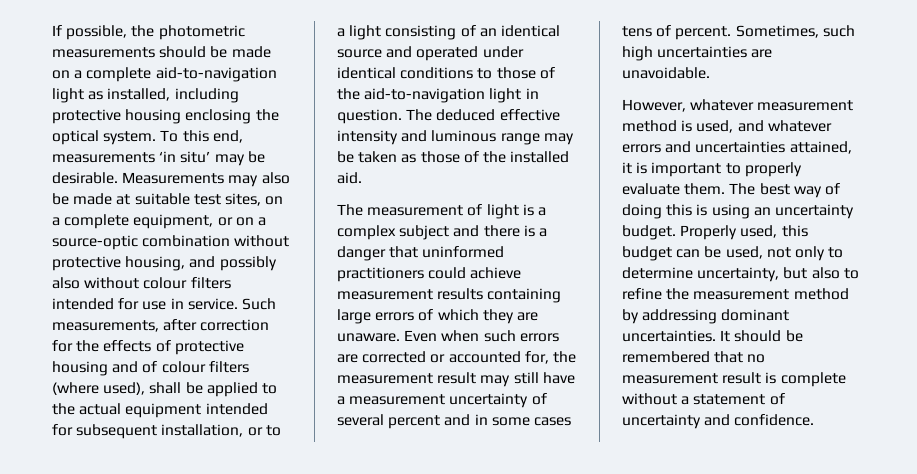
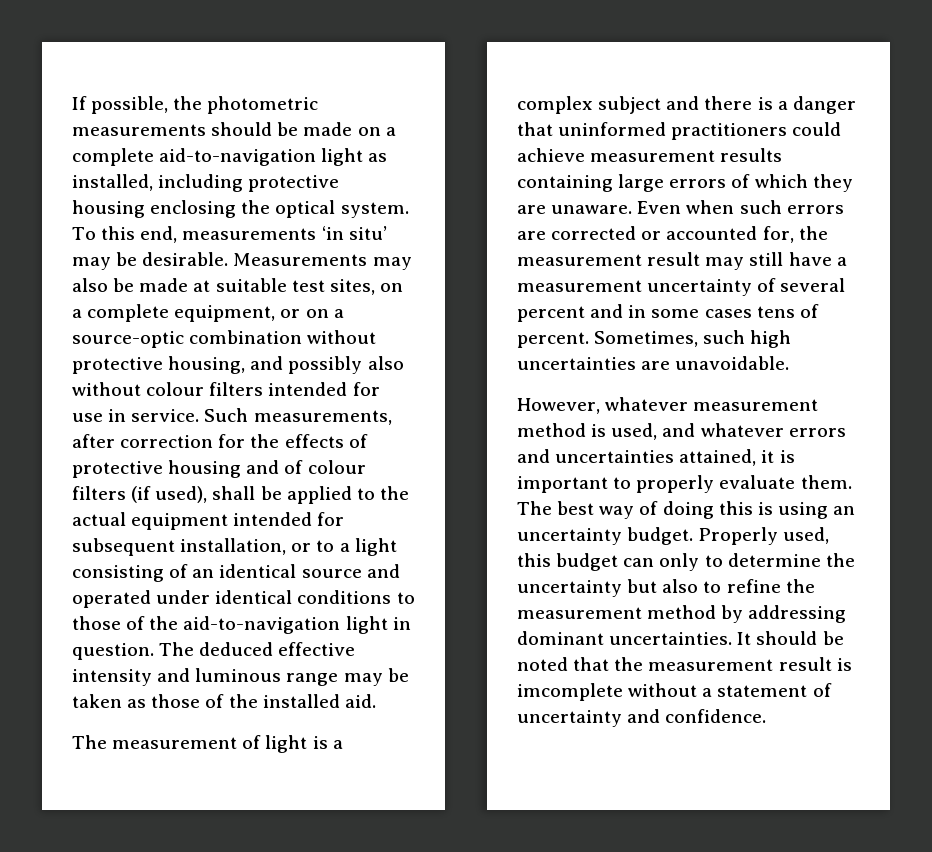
- Such measurements, after correction for the effects of protective housing and of colour filters (where used), shall be applied to the actual equipment intended for subsequent installation, or to a light consisting of an identical source and operated under identical conditions to those of the aid-to-navigation light in question.
+ Such measurements, after correction for the effects of protective housing and of colour filters (if used), shall be applied to the actual equipment intended for subsequent installation, or to a light consisting of an identical source and operated under identical conditions to those of the aid-to-navigation light in question.
- Properly used, this budget can be used, not only to determine uncertainty, but also to refine the measurement method by addressing dominant uncertainties.
+ Properly used, this budget can only to determine the uncertainty but also to refine the measurement method by addressing dominant uncertainties.
- It should be remembered that no measurement result is complete without a statement of uncertainty and confidence.
+ It should be noted that the measurement result is imcomplete without a statement of uncertainty and confidence.

